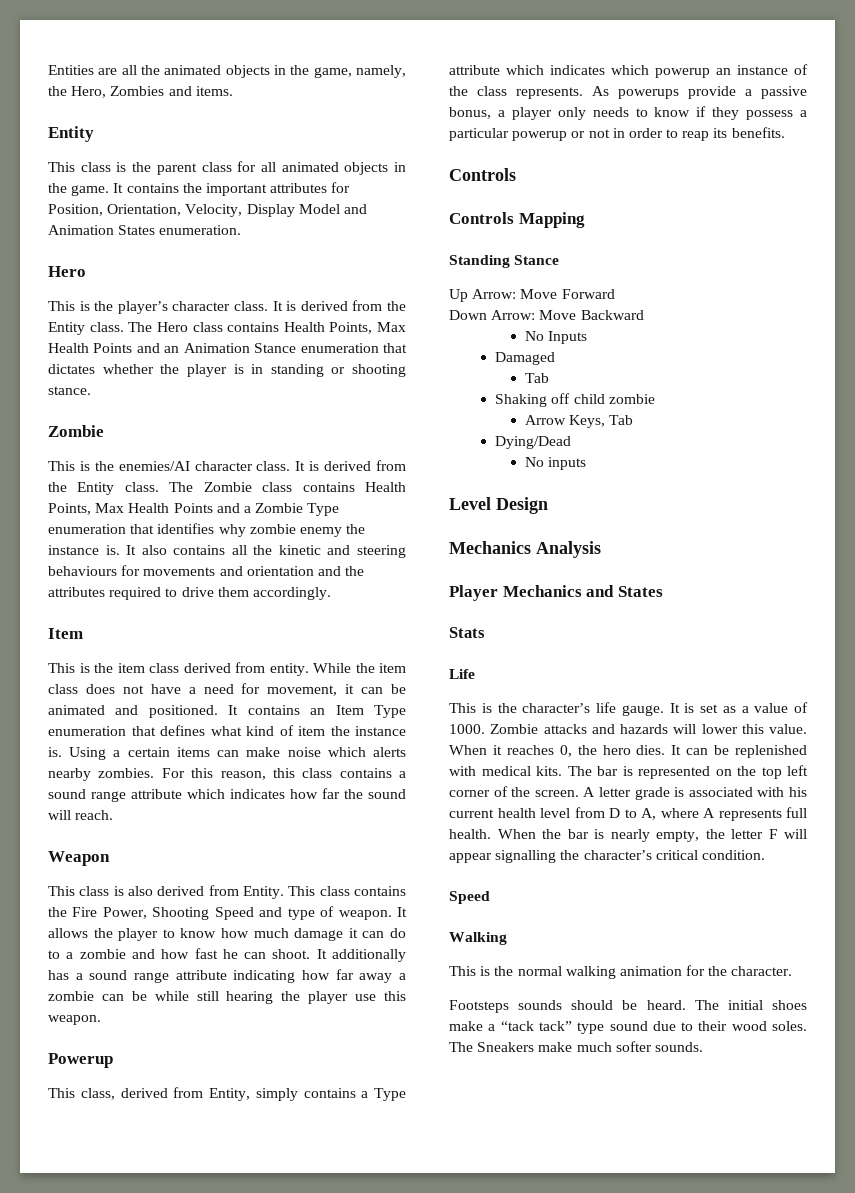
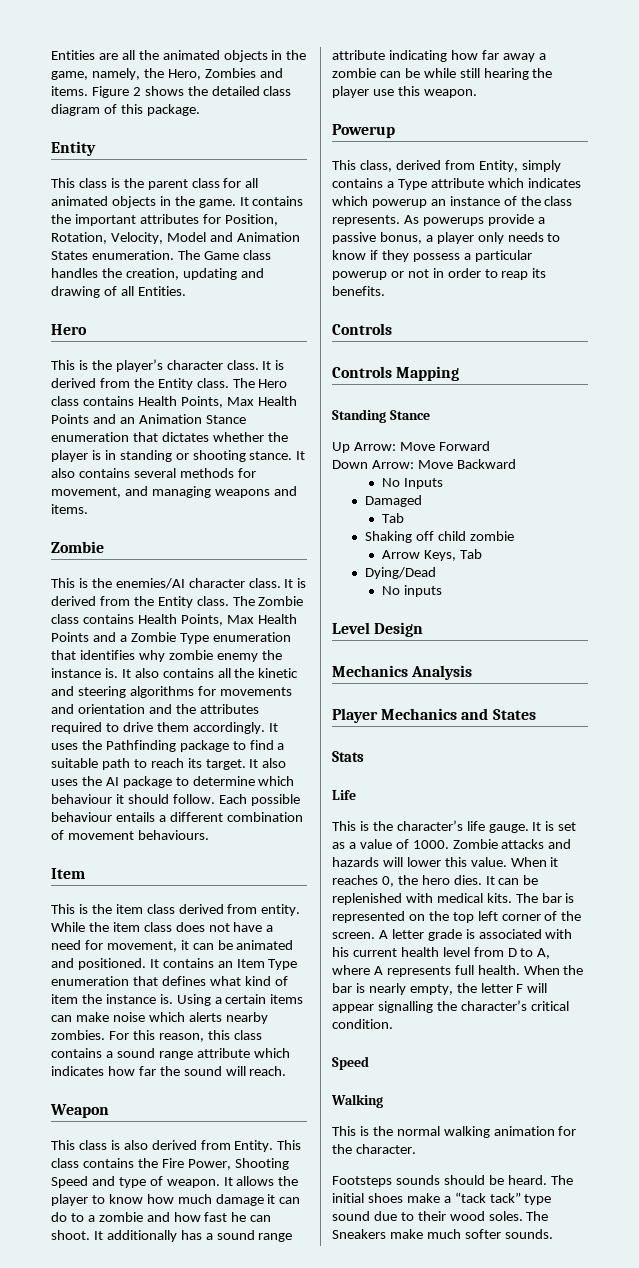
+ Figure 2 shows the detailed class diagram of this package.
- It contains the important attributes for Position, Orientation, Velocity, Display Model and Animation States enumeration.
+ It contains the important attributes for Position, Rotation, Velocity, Model and Animation States enumeration. The Game class handles the creation, updating and drawing of all Entities.
+ It also contains several methods for movement, and managing weapons and items.
- It also contains all the kinetic and steering behaviours for movements and orientation and the attributes required to drive them accordingly.
+ It also contains all the kinetic and steering algorithms for movements and orientation and the attributes required to drive them accordingly. It uses the Pathfinding package to find a suitable path to reach its target. It also uses the AI package to determine which behaviour it should follow. Each possible behaviour entails a different combination of movement behaviours.

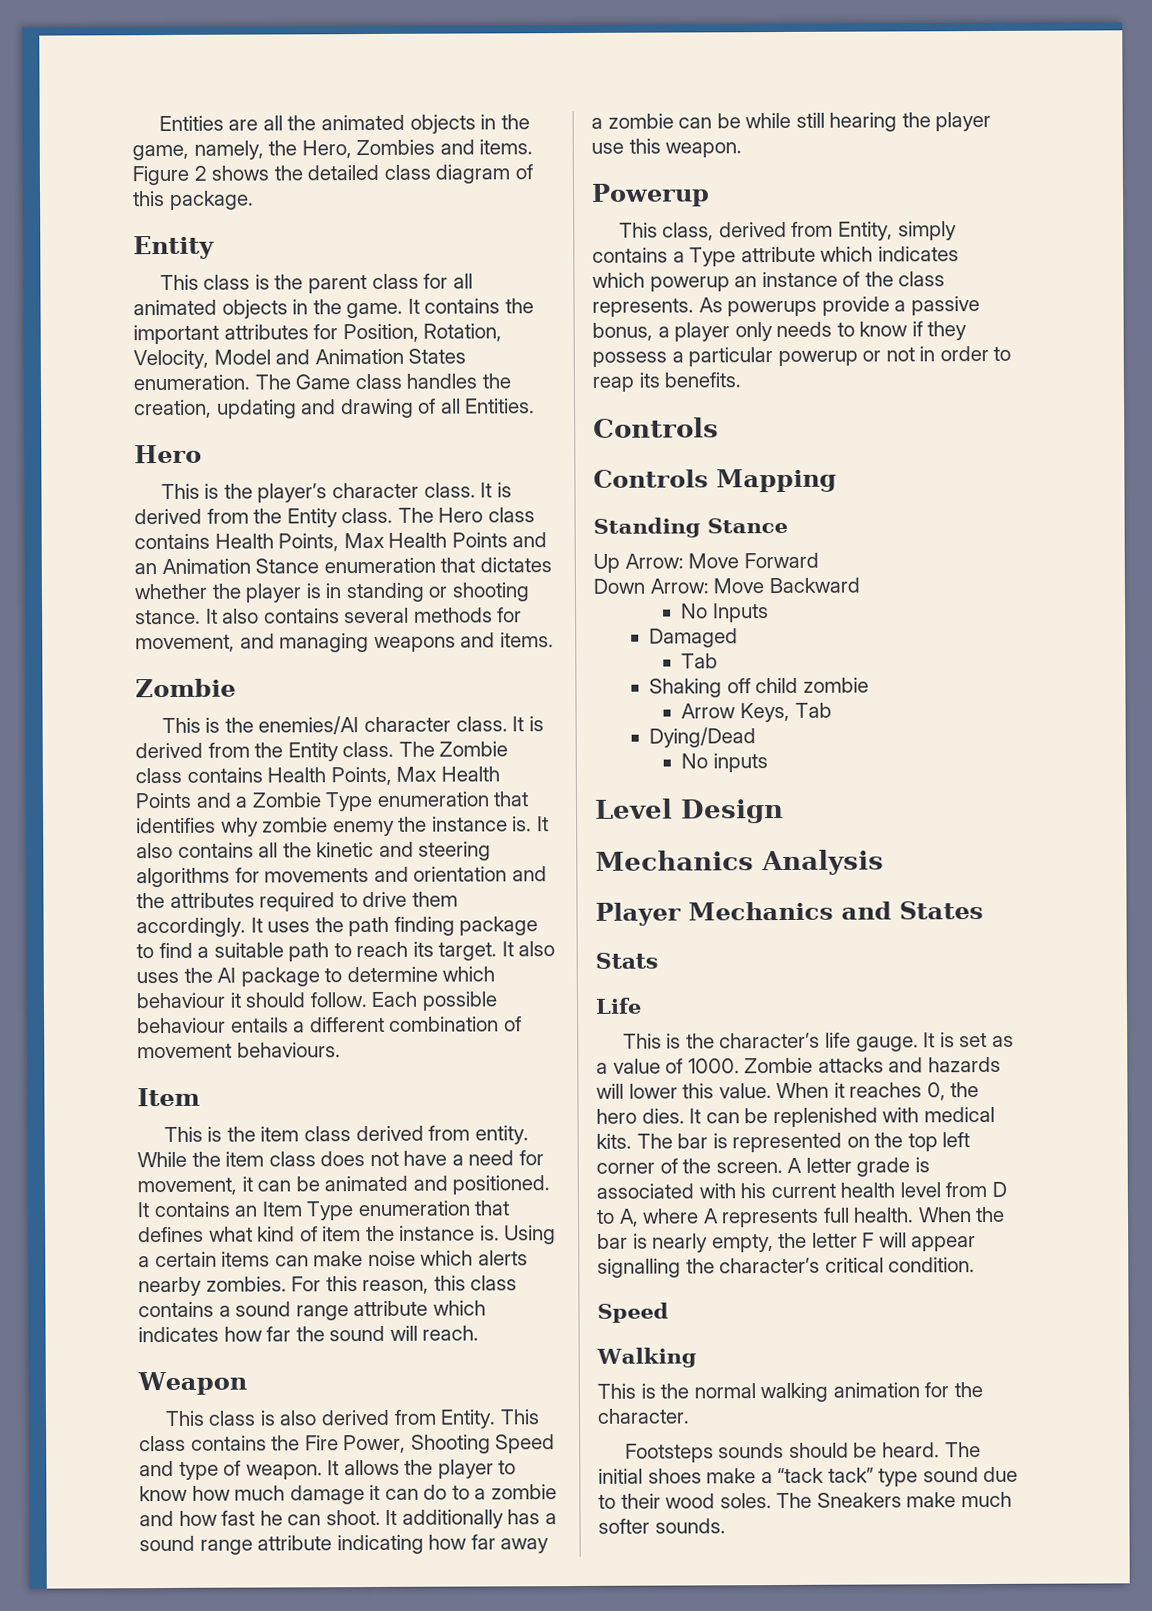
- It uses the Pathfinding package to find a suitable path to reach its target.
+ It uses the path finding package to find a suitable path to reach its target.

